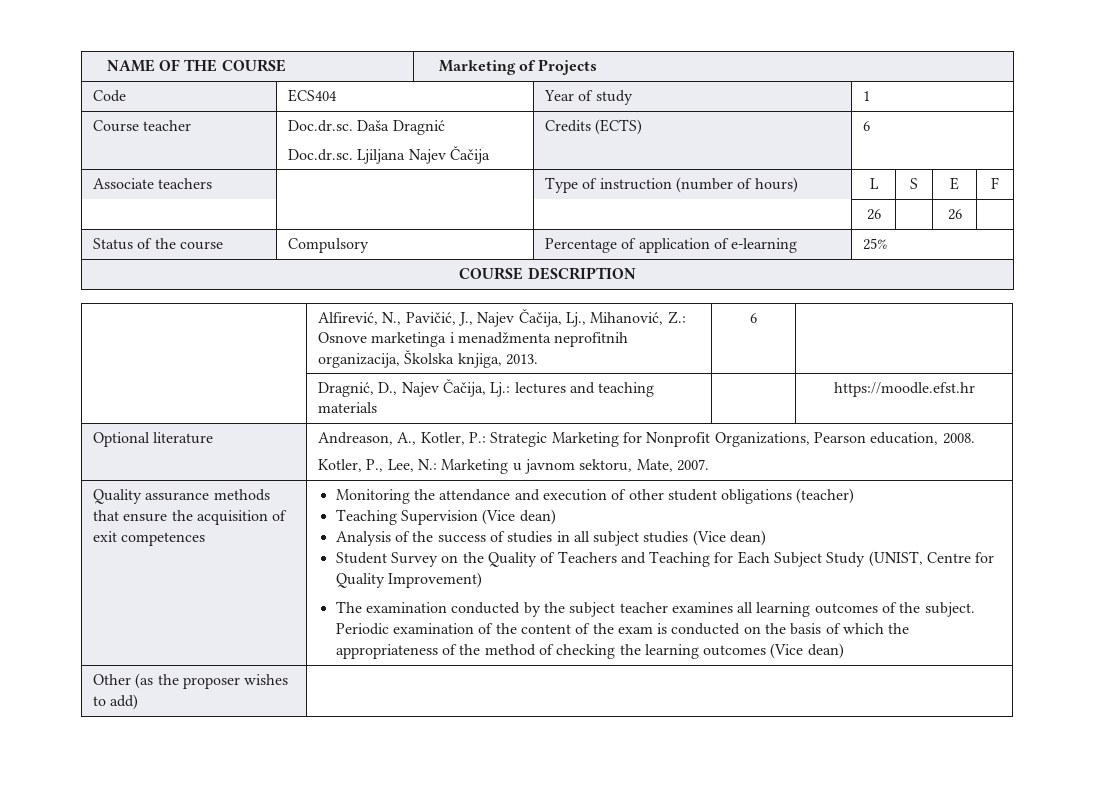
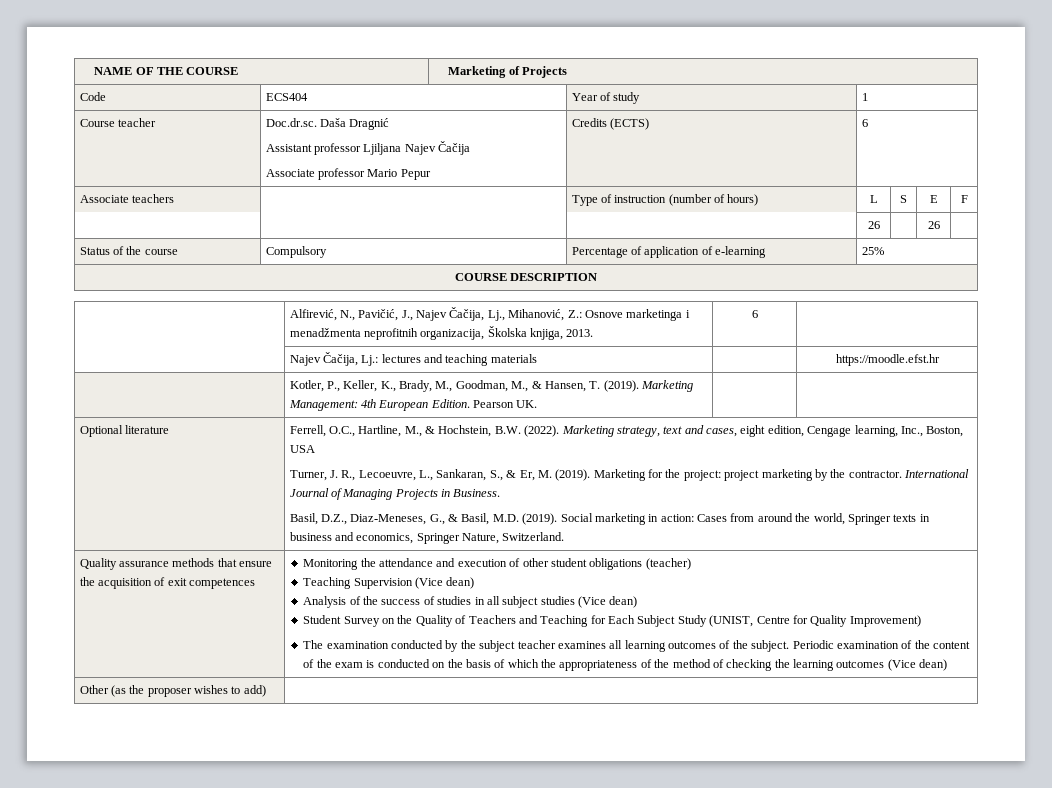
  Course teacher | Doc.dr.sc. Daša Dragnić
- Doc.dr.sc. Ljiljana Najev Čačija | Credits (ECTS) | 6
+ Assistant professor Ljiljana Najev Čačija
+ Associate professor Mario Pepur | Credits (ECTS) | 6
- | Dragnić, D., Najev Čačija, Lj.: lectures and teaching materials | | https://moodle.efst.hr
+ | Najev Čačija, Lj.: lectures and teaching materials | | https://moodle.efst.hr
- Optional literature | Andreason, A., Kotler, P.: Strategic Marketing for Nonprofit Organizations, Pearson education, 2008.
- Kotler, P., Lee, N.: Marketing u javnom sektoru, Mate, 2007.
+ | Kotler, P., Keller, K., Brady, M., Goodman, M., & Hansen, T. (2019). Marketing Management: 4th European Edition. Pearson UK. | |
+ Optional literature | Ferrell, O.C., Hartline, M., & Hochstein, B.W. (2022). Marketing strategy, text and cases, eight edition, Cengage learning, Inc., Boston, USA
+ Turner, J. R., Lecoeuvre, L., Sankaran, S., & Er, M. (2019). Marketing for the project: project marketing by the contractor. International Journal of Managing Projects in Business.
+ Basil, D.Z., Diaz-Meneses, G., & Basil, M.D. (2019). Social marketing in action: Cases from around the world, Springer texts in business and economics, Springer Nature, Switzerland.

